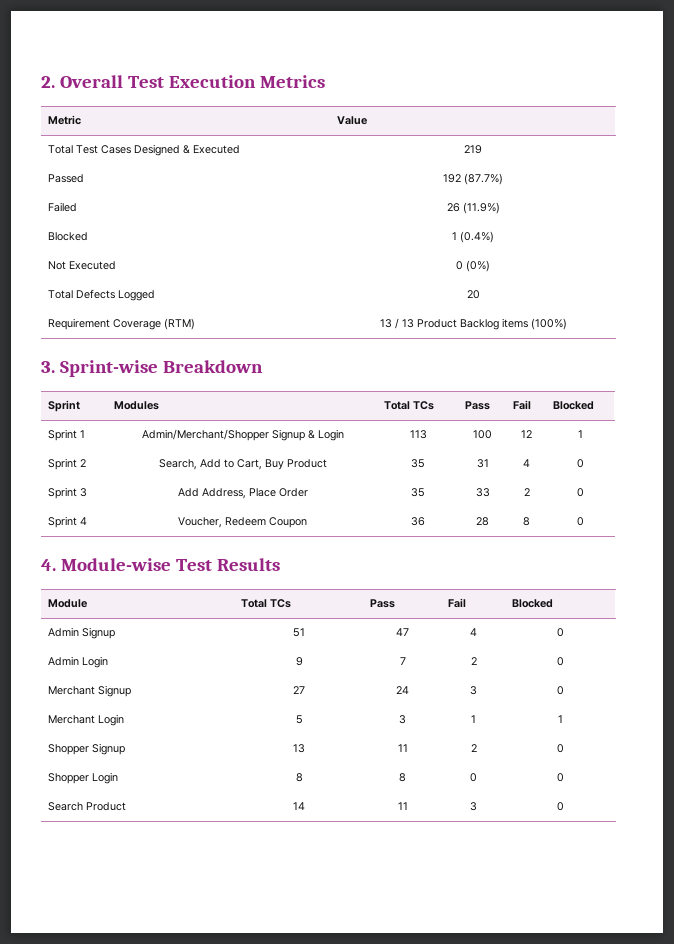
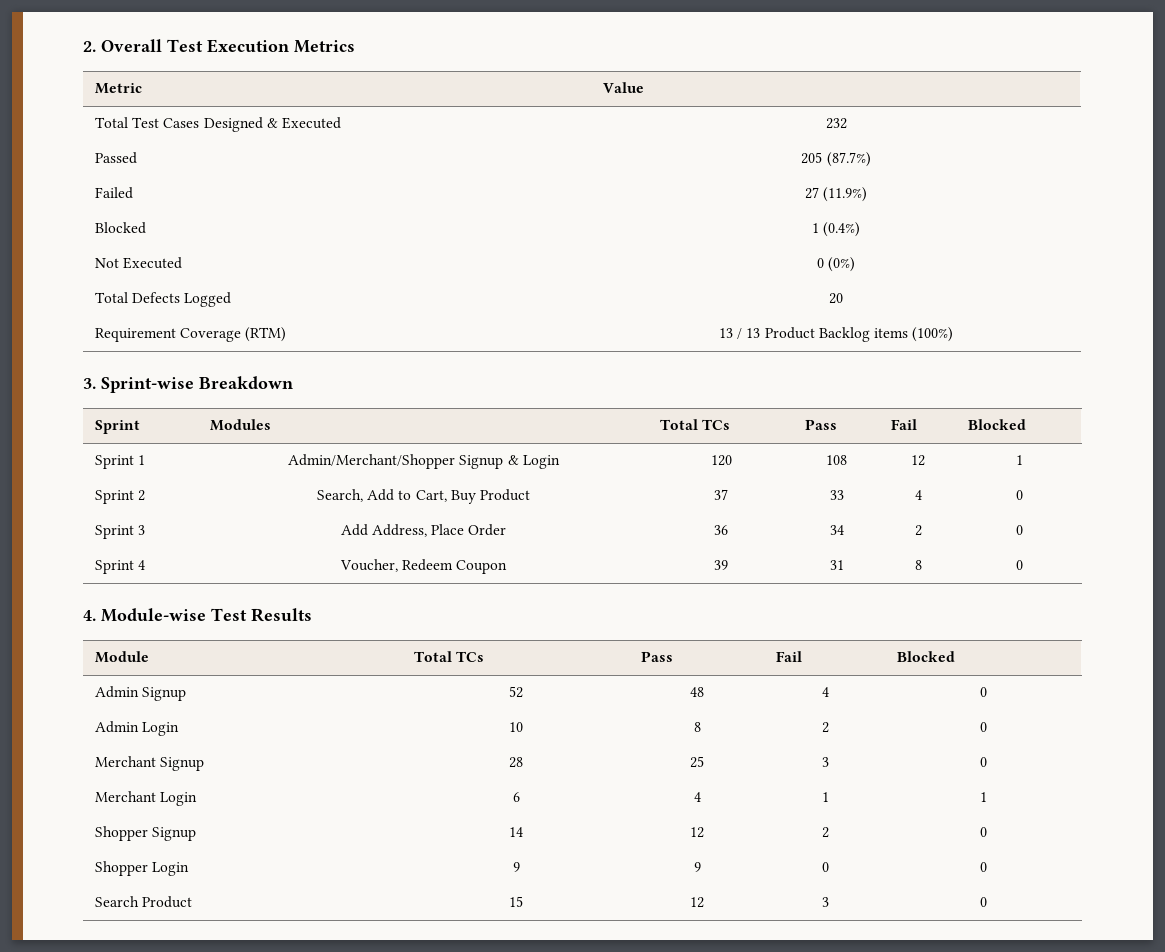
- Total Test Cases Designed & Executed | 219
+ Total Test Cases Designed & Executed | 232
- Passed | 192 (87.7%)
+ Passed | 205 (87.7%)
- Failed | 26 (11.9%)
+ Failed | 27 (11.9%)
- Sprint 1 | Admin/Merchant/Shopper Signup & Login | 113 | 100 | 12 | 1
+ Sprint 1 | Admin/Merchant/Shopper Signup & Login | 120 | 108 | 12 | 1
- Sprint 2 | Search, Add to Cart, Buy Product | 35 | 31 | 4 | 0
+ Sprint 2 | Search, Add to Cart, Buy Product | 37 | 33 | 4 | 0
- Sprint 3 | Add Address, Place Order | 35 | 33 | 2 | 0
+ Sprint 3 | Add Address, Place Order | 36 | 34 | 2 | 0
- Sprint 4 | Voucher, Redeem Coupon | 36 | 28 | 8 | 0
+ Sprint 4 | Voucher, Redeem Coupon | 39 | 31 | 8 | 0
- Admin Signup | 51 | 47 | 4 | 0
+ Admin Signup | 52 | 48 | 4 | 0
- Admin Login | 9 | 7 | 2 | 0
+ Admin Login | 10 | 8 | 2 | 0
- Merchant Signup | 27 | 24 | 3 | 0
+ Merchant Signup | 28 | 25 | 3 | 0
- Merchant Login | 5 | 3 | 1 | 1
+ Merchant Login | 6 | 4 | 1 | 1
- Shopper Signup | 13 | 11 | 2 | 0
+ Shopper Signup | 14 | 12 | 2 | 0
- Shopper Login | 8 | 8 | 0 | 0
+ Shopper Login | 9 | 9 | 0 | 0
- Search Product | 14 | 11 | 3 | 0
+ Search Product | 15 | 12 | 3 | 0

